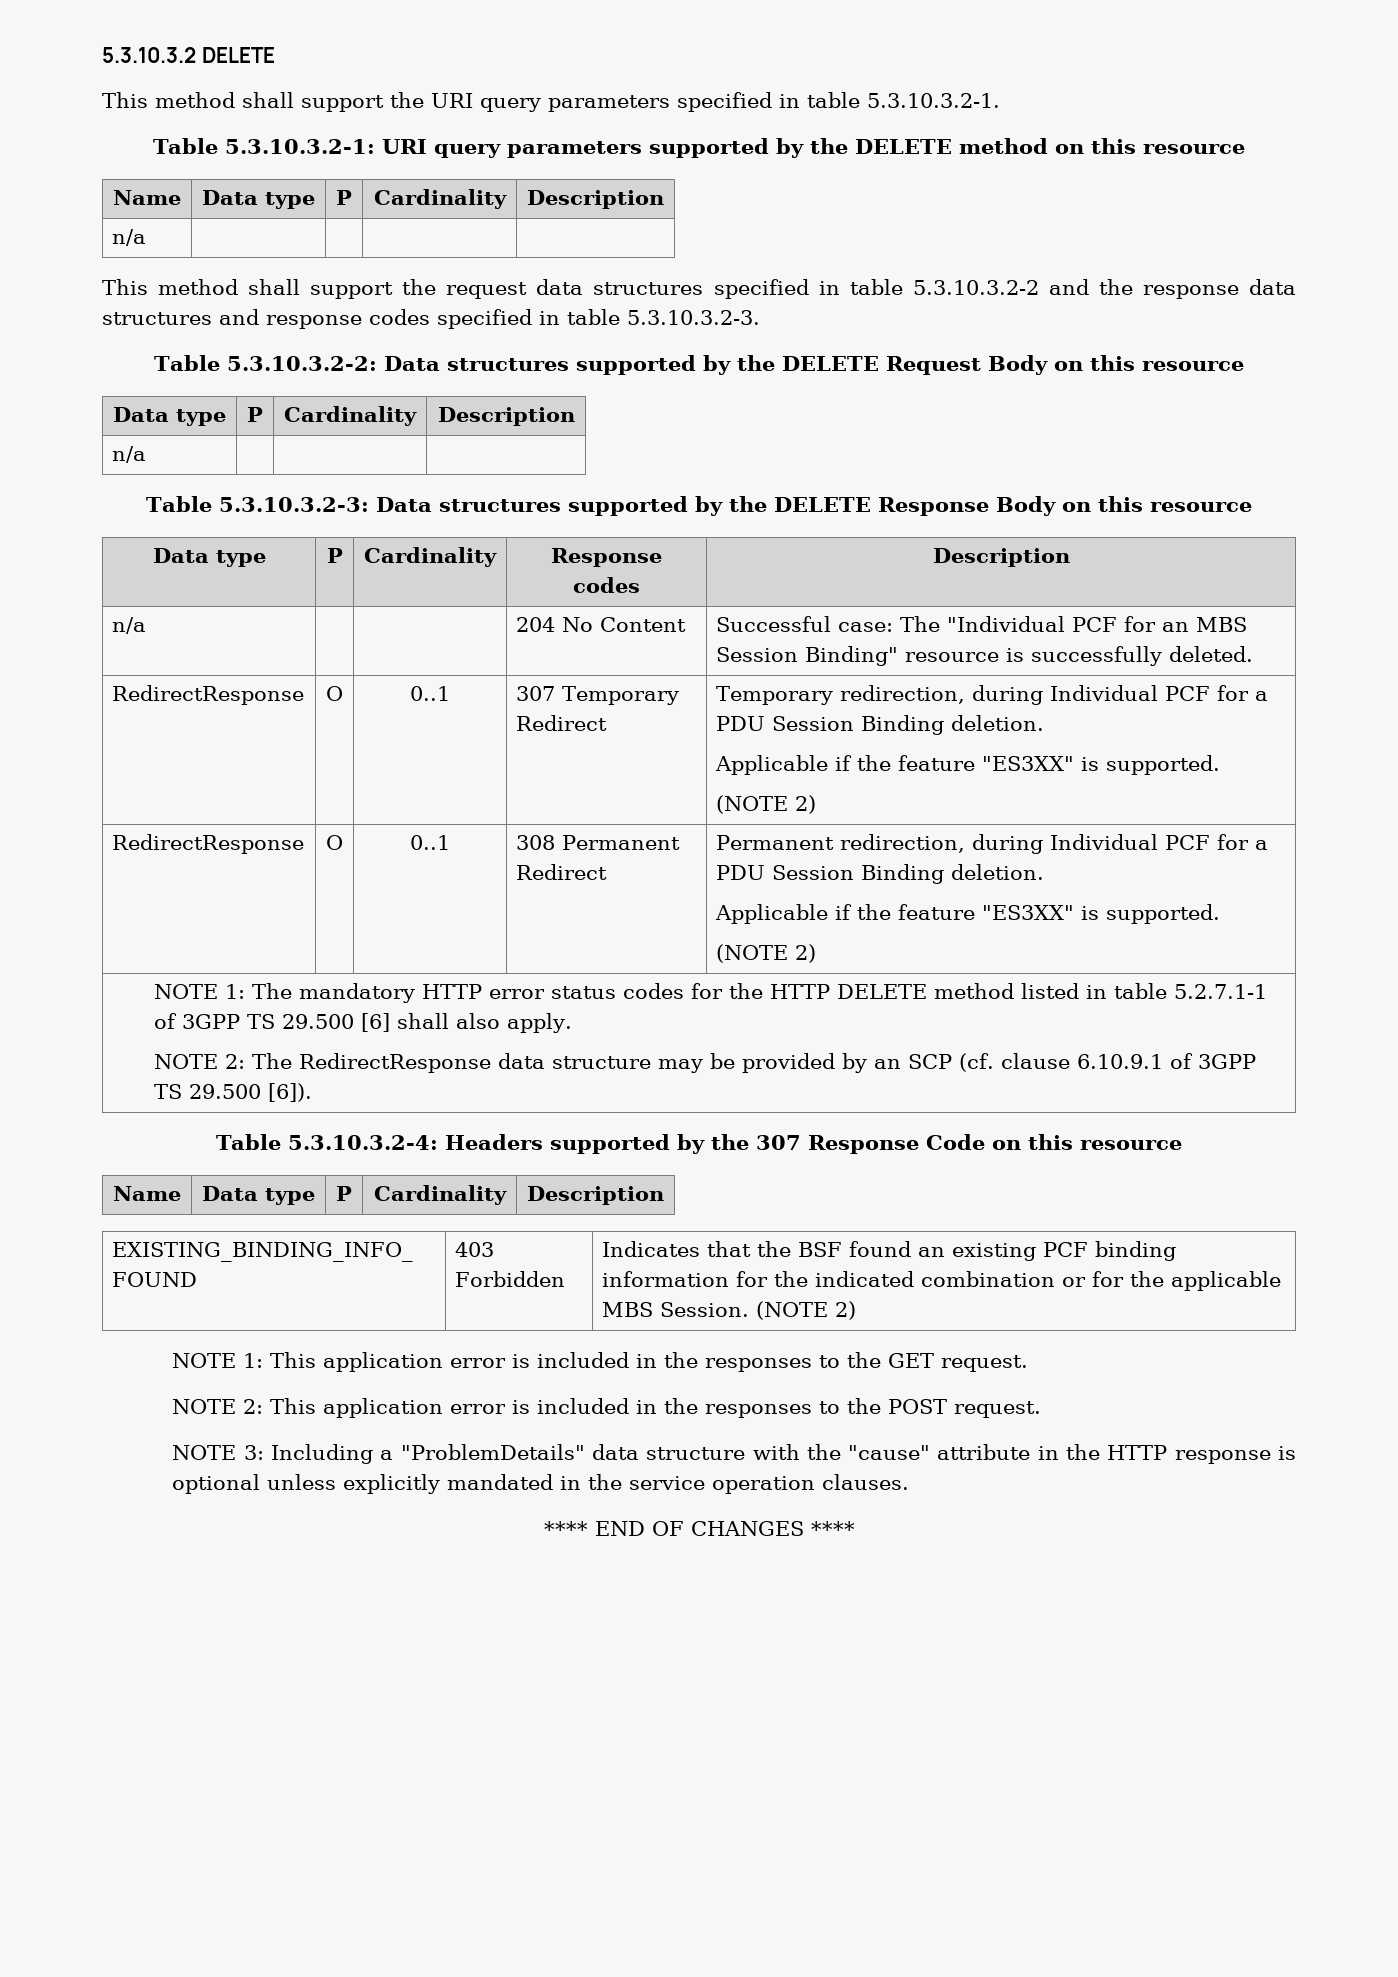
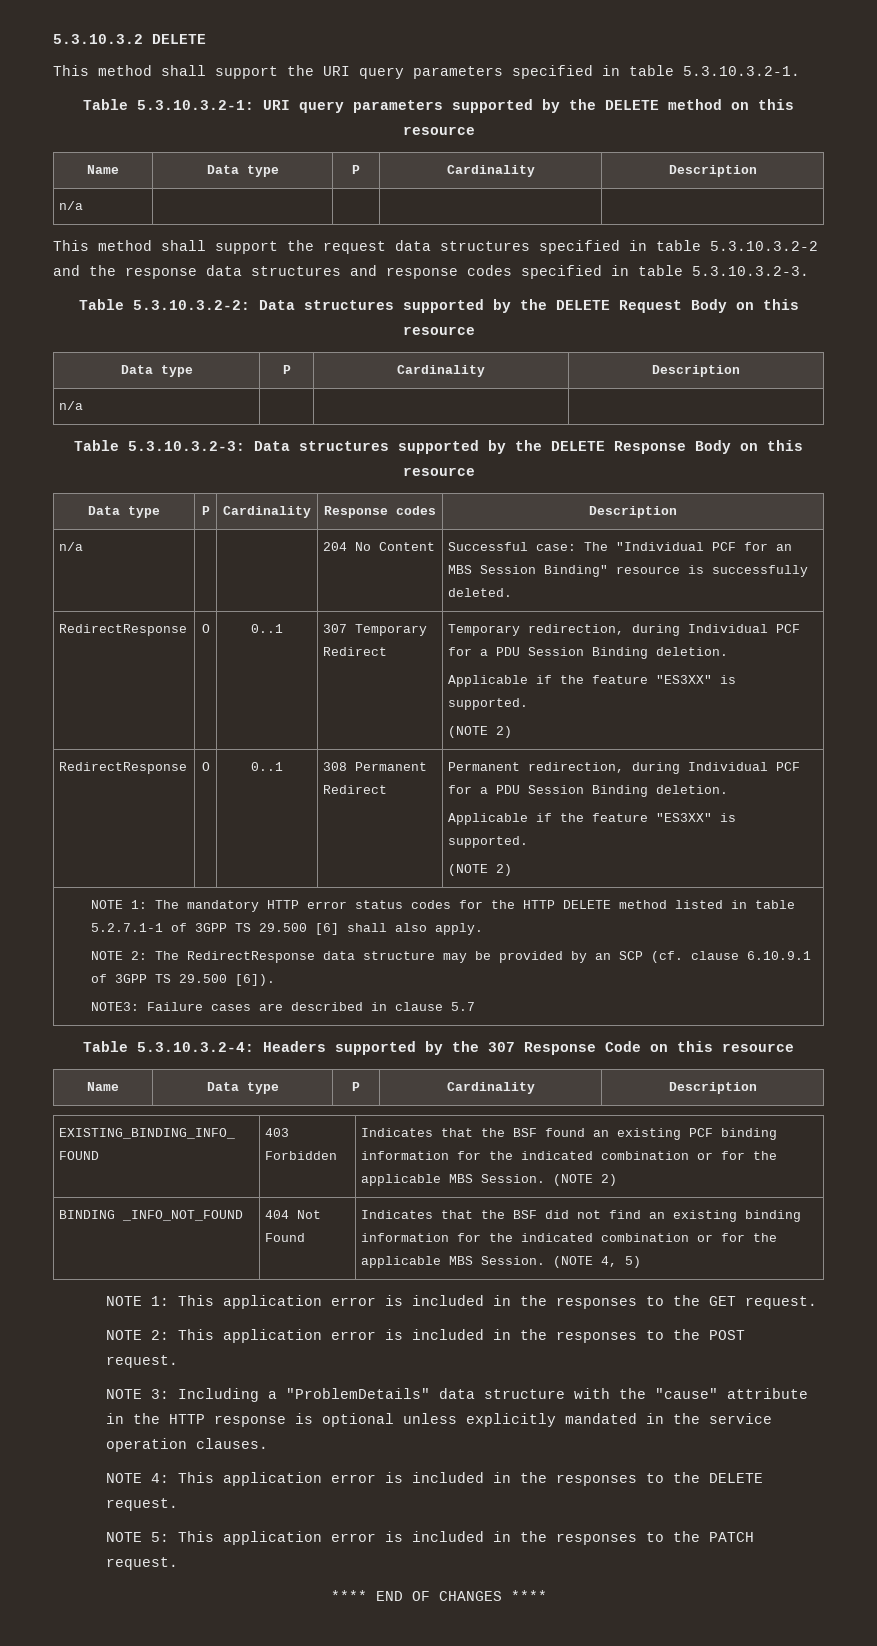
+ NOTE3: Failure cases are described in clause 5.7
+ BINDING _INFO_NOT_FOUND | 404 Not Found | Indicates that the BSF did not find an existing binding information for the indicated combination or for the applicable MBS Session. (NOTE 4, 5)
+ NOTE 4: This application error is included in the responses to the DELETE request.
+ NOTE 5: This application error is included in the responses to the PATCH request.

